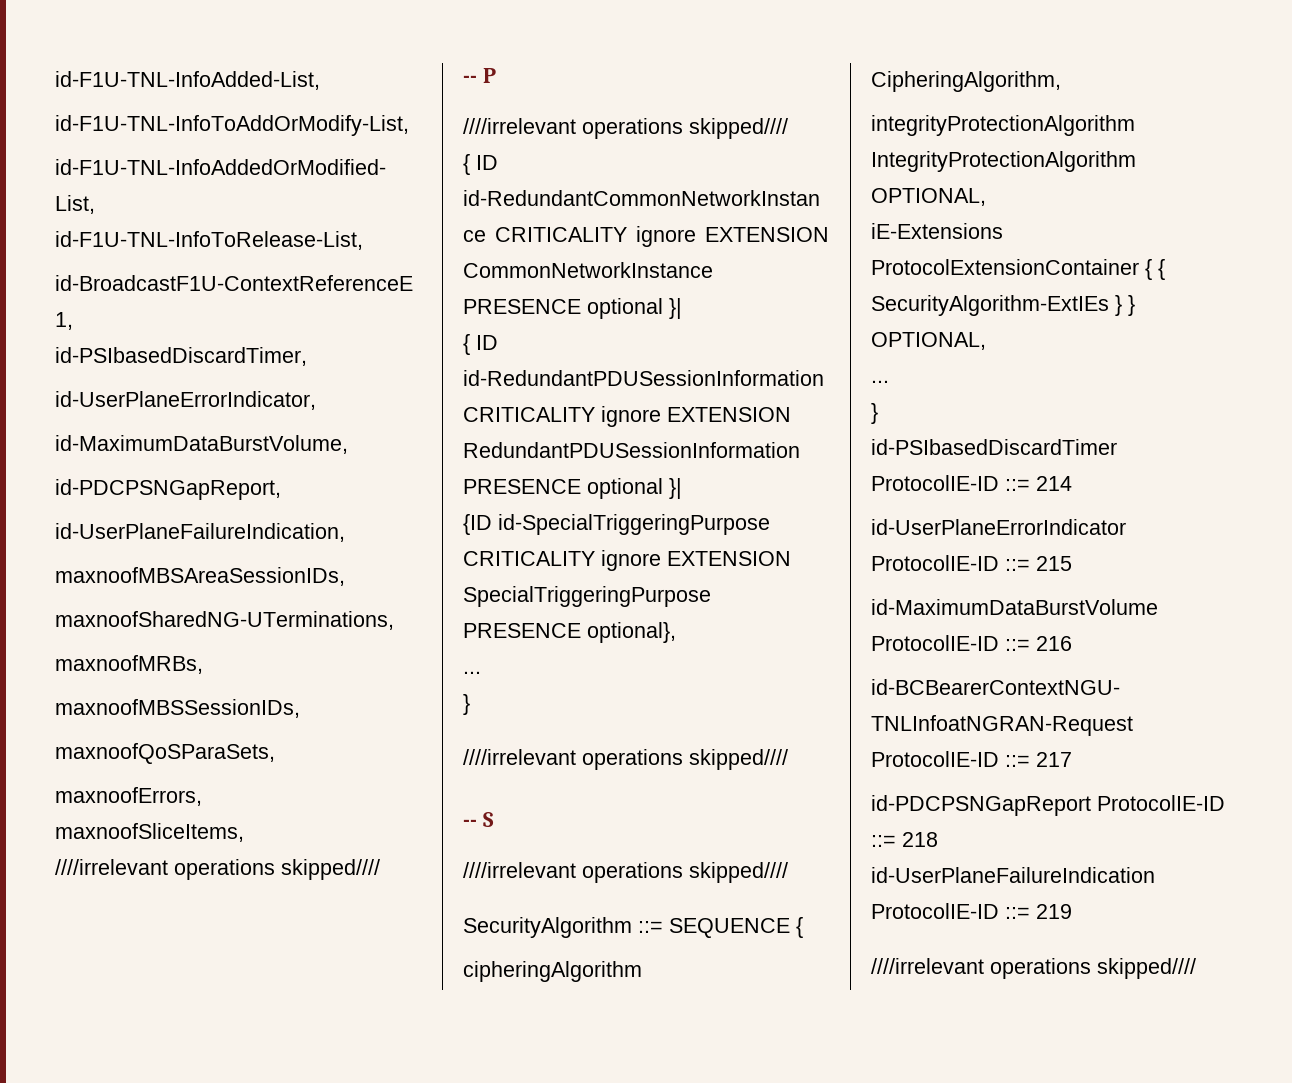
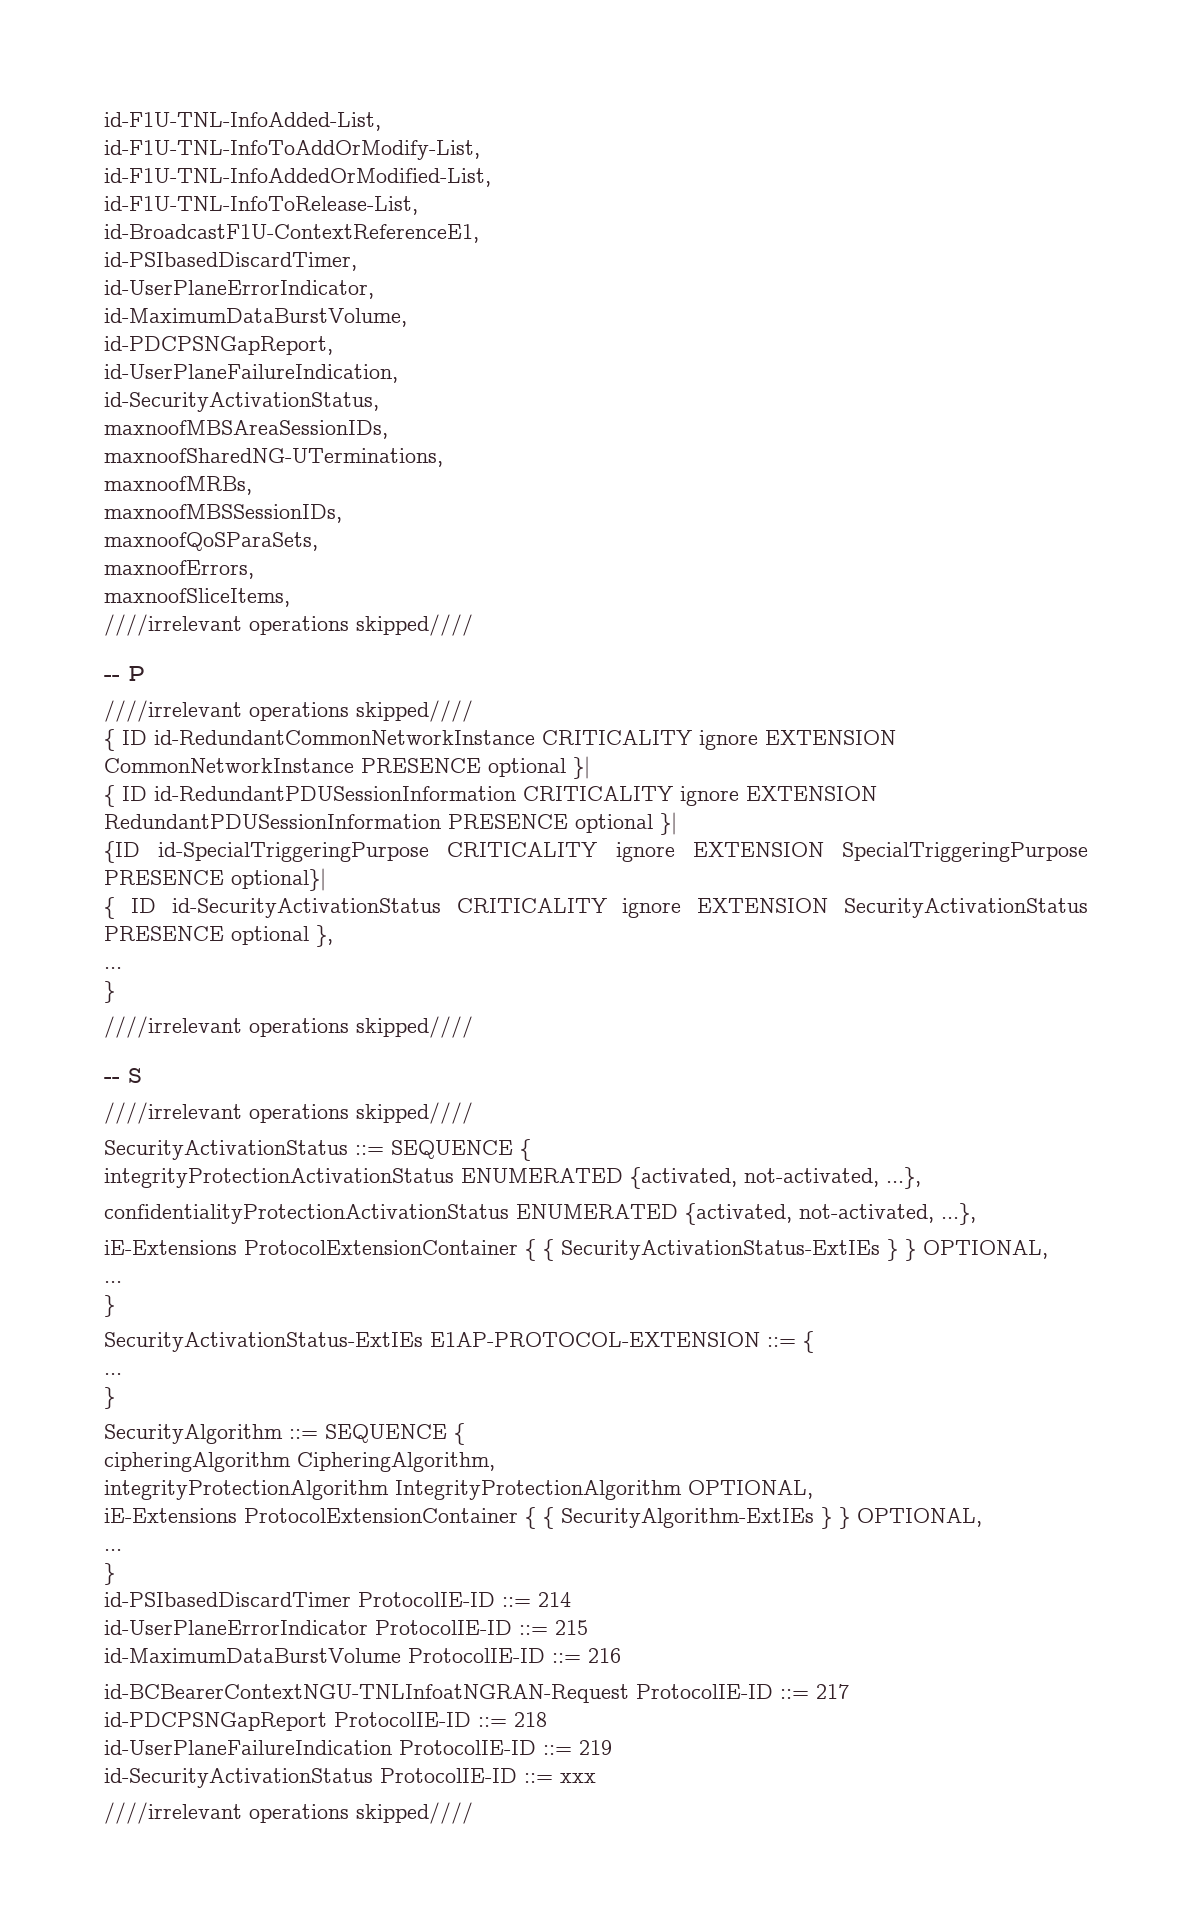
+ id-SecurityActivationStatus,
- {ID id-SpecialTriggeringPurpose CRITICALITY ignore EXTENSION SpecialTriggeringPurpose PRESENCE optional},
+ {ID id-SpecialTriggeringPurpose CRITICALITY ignore EXTENSION SpecialTriggeringPurpose PRESENCE optional}|
+ { ID id-SecurityActivationStatus CRITICALITY ignore EXTENSION SecurityActivationStatus PRESENCE optional },
+ SecurityActivationStatus ::= SEQUENCE {
+ integrityProtectionActivationStatus ENUMERATED {activated, not-activated, ...},
+ confidentialityProtectionActivationStatus ENUMERATED {activated, not-activated, ...},
+ iE-Extensions ProtocolExtensionContainer { { SecurityActivationStatus-ExtIEs } } OPTIONAL,
+ ...
+ }
+ SecurityActivationStatus-ExtIEs E1AP-PROTOCOL-EXTENSION ::= {
+ ...
+ }
+ id-SecurityActivationStatus ProtocolIE-ID ::= xxx

